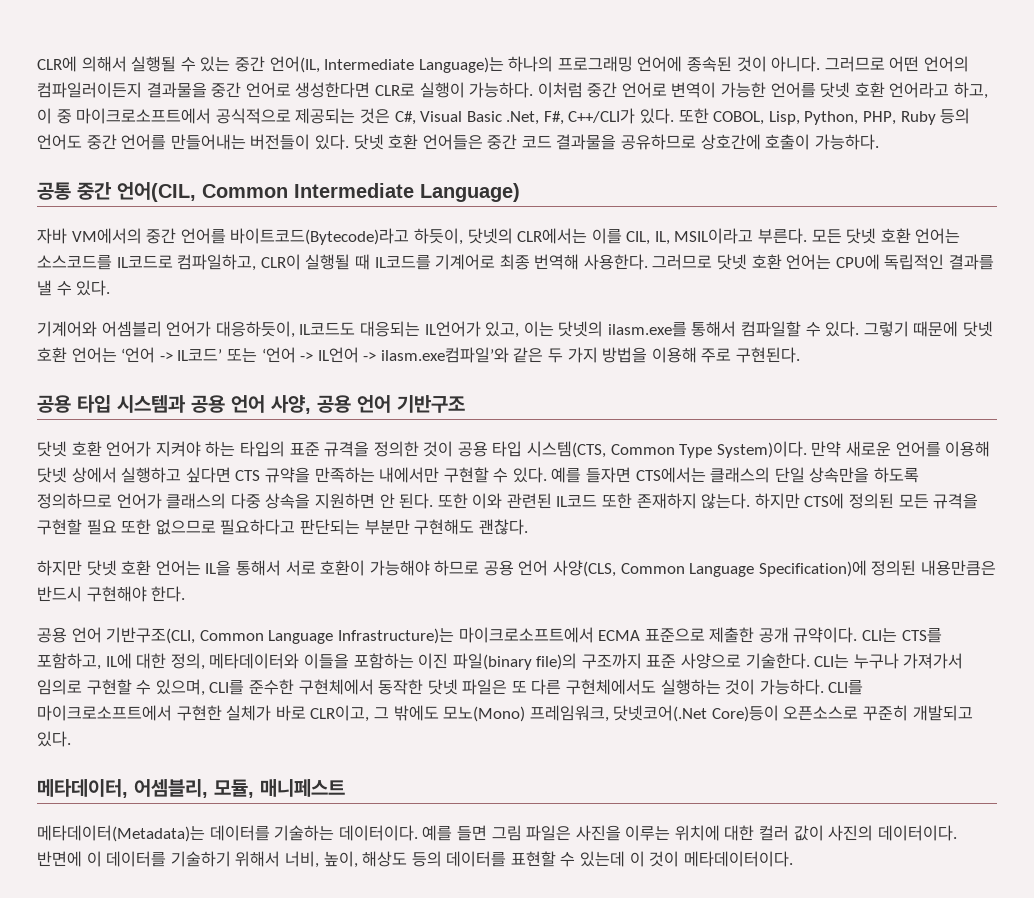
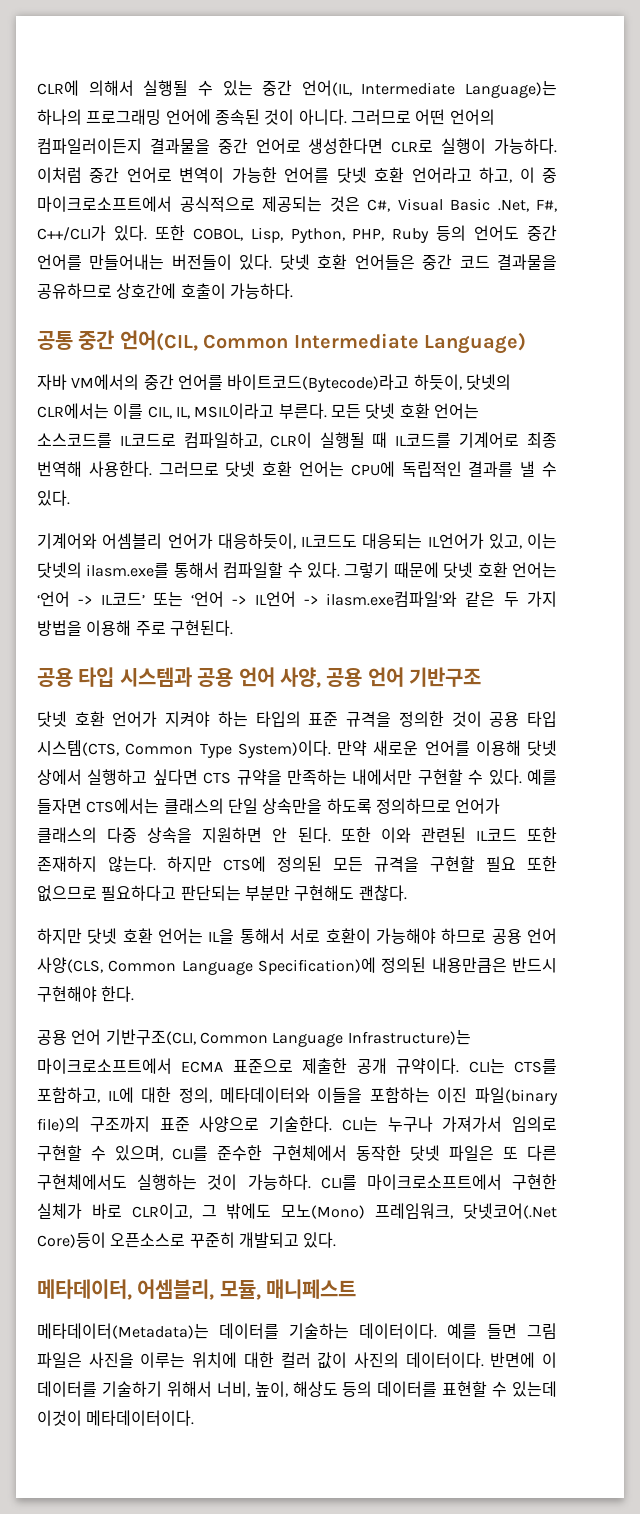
- 반면에 이 데이터를 기술하기 위해서 너비, 높이, 해상도 등의 데이터를 표현할 수 있는데 이 것이 메타데이터이다.
+ 반면에 이 데이터를 기술하기 위해서 너비, 높이, 해상도 등의 데이터를 표현할 수 있는데 이것이 메타데이터이다.

